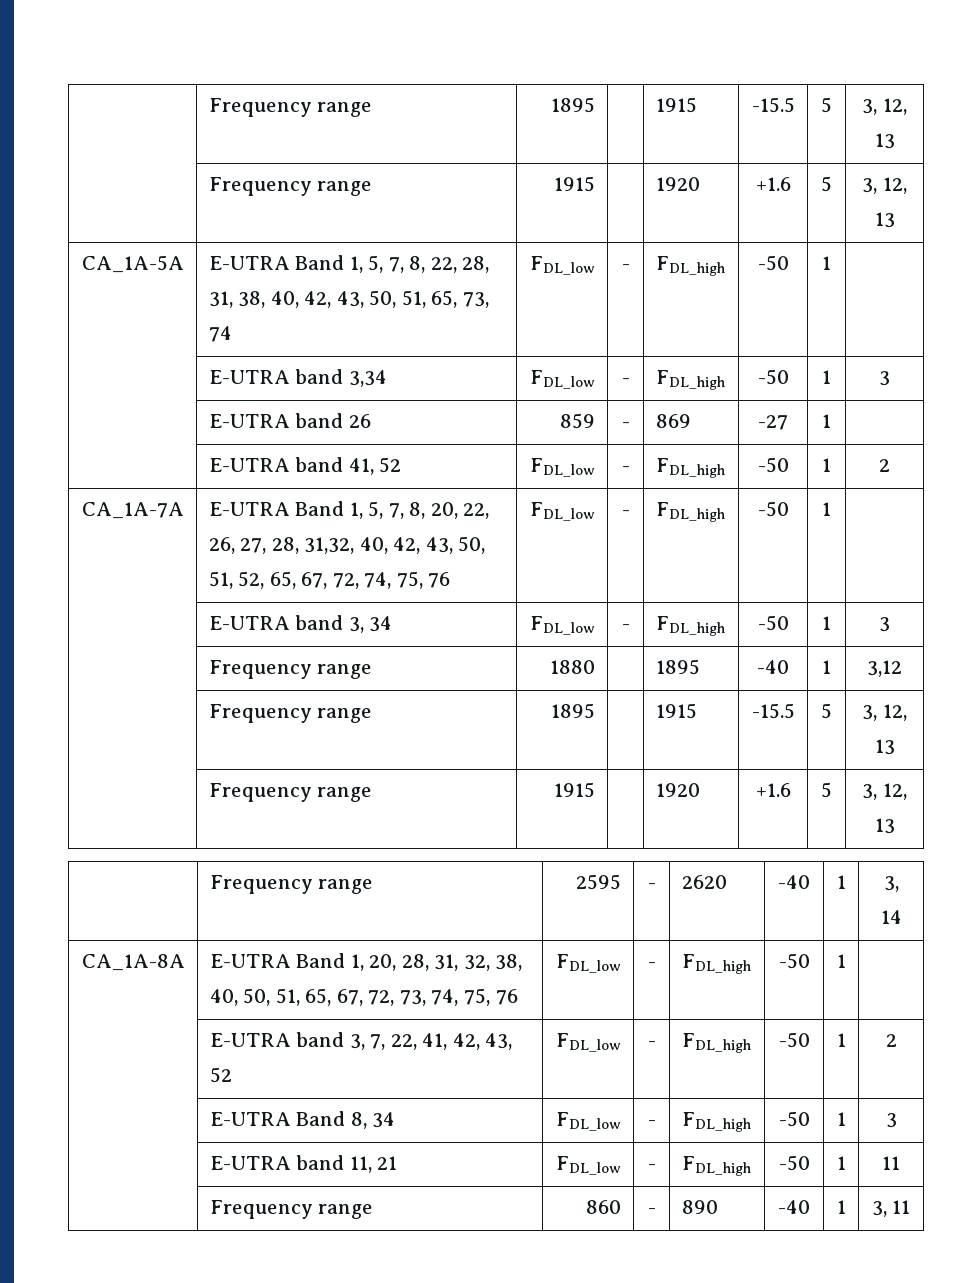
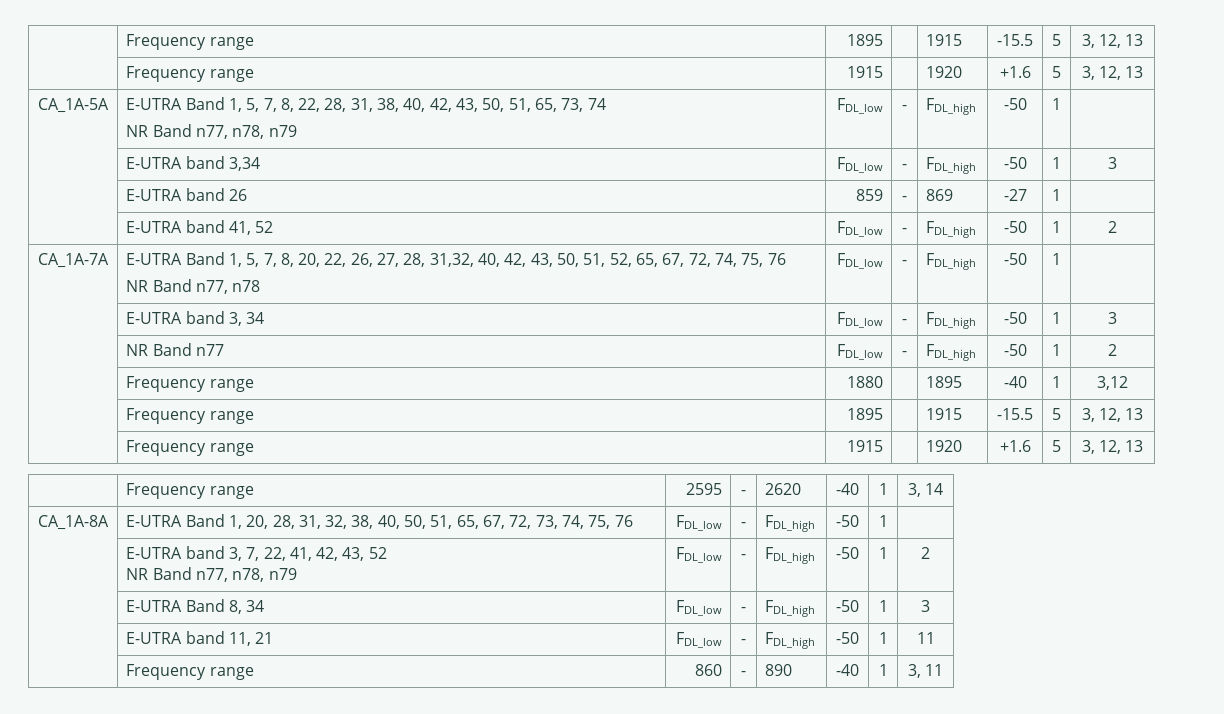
- CA_1A-5A | E-UTRA Band 1, 5, 7, 8, 22, 28, 31, 38, 40, 42, 43, 50, 51, 65, 73, 74 | FDL_low | - | FDL_high | -50 | 1 |
+ CA_1A-5A | E-UTRA Band 1, 5, 7, 8, 22, 28, 31, 38, 40, 42, 43, 50, 51, 65, 73, 74
+ NR Band n77, n78, n79 | FDL_low | - | FDL_high | -50 | 1 |
- CA_1A-7A | E-UTRA Band 1, 5, 7, 8, 20, 22, 26, 27, 28, 31,32, 40, 42, 43, 50, 51, 52, 65, 67, 72, 74, 75, 76 | FDL_low | - | FDL_high | -50 | 1 |
+ CA_1A-7A | E-UTRA Band 1, 5, 7, 8, 20, 22, 26, 27, 28, 31,32, 40, 42, 43, 50, 51, 52, 65, 67, 72, 74, 75, 76
+ NR Band n77, n78 | FDL_low | - | FDL_high | -50 | 1 |
+ | NR Band n77 | FDL_low | - | FDL_high | -50 | 1 | 2
- | E-UTRA band 3, 7, 22, 41, 42, 43, 52 | FDL_low | - | FDL_high | -50 | 1 | 2
+ | E-UTRA band 3, 7, 22, 41, 42, 43, 52
+ NR Band n77, n78, n79 | FDL_low | - | FDL_high | -50 | 1 | 2

